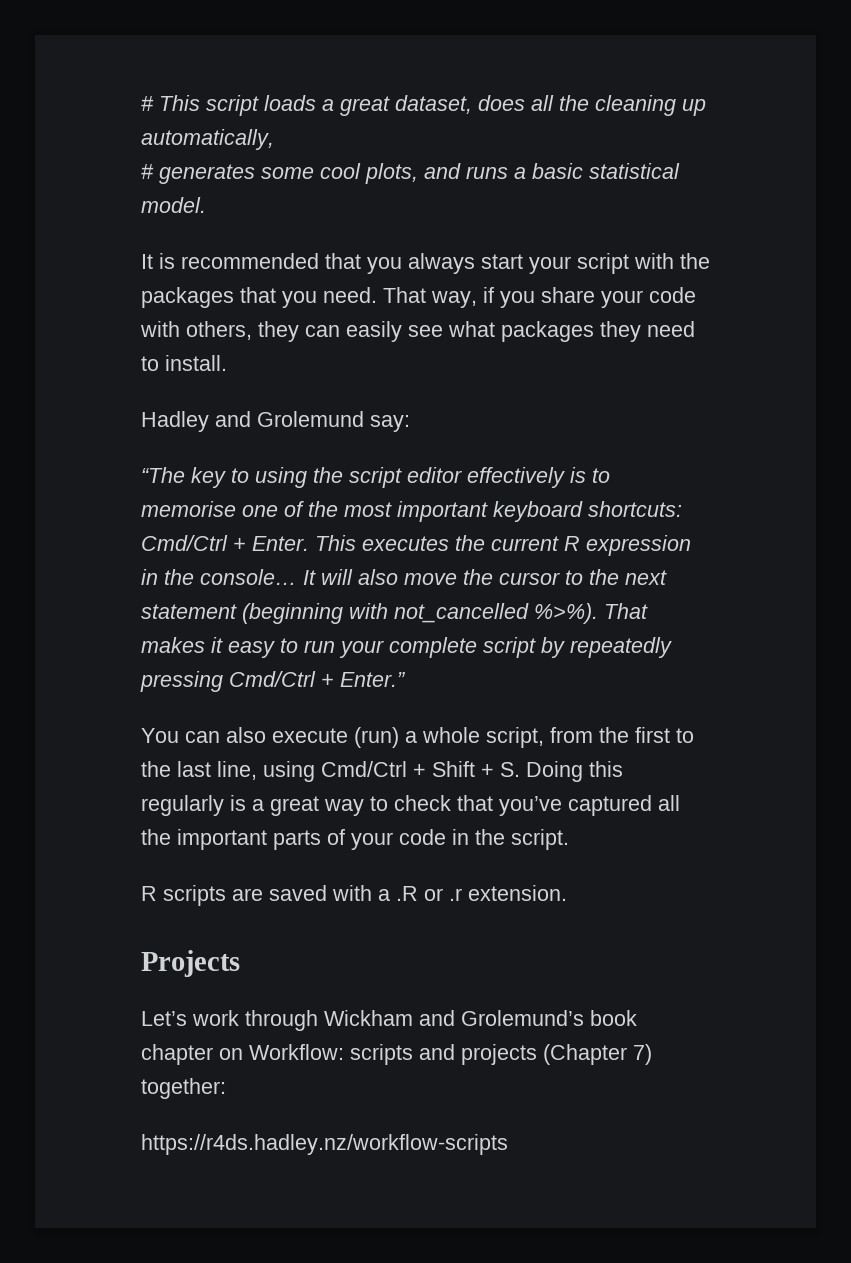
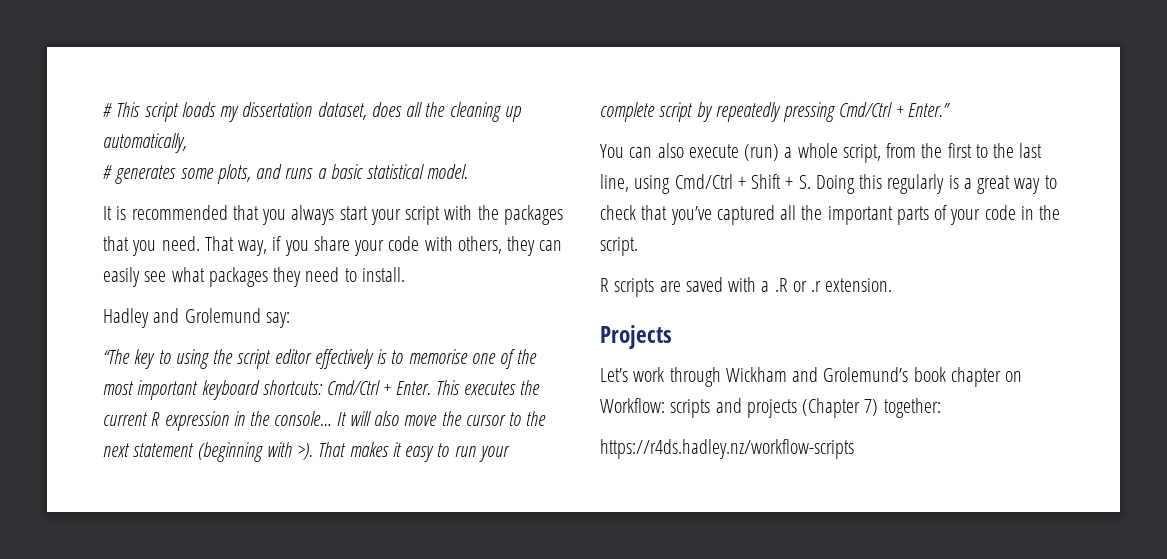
- # This script loads a great dataset, does all the cleaning up automatically,
+ # This script loads my dissertation dataset, does all the cleaning up automatically,
- # generates some cool plots, and runs a basic statistical model.
+ # generates some plots, and runs a basic statistical model.
- It will also move the cursor to the next statement (beginning with not_cancelled %>%).
+ It will also move the cursor to the next statement (beginning with >).

